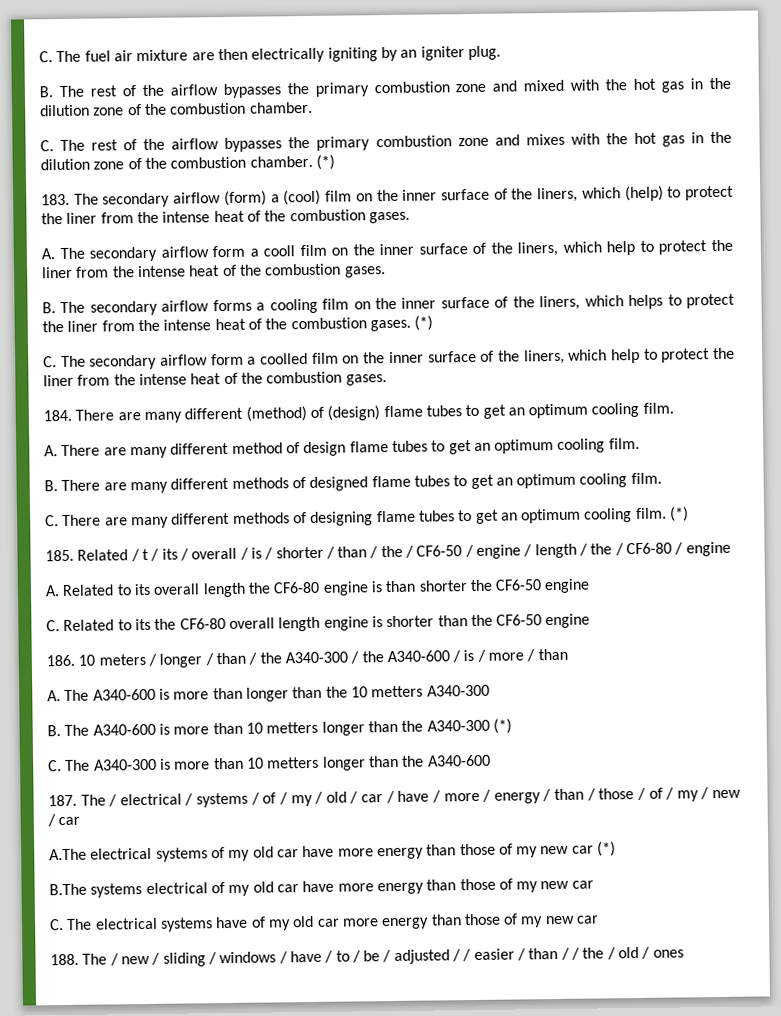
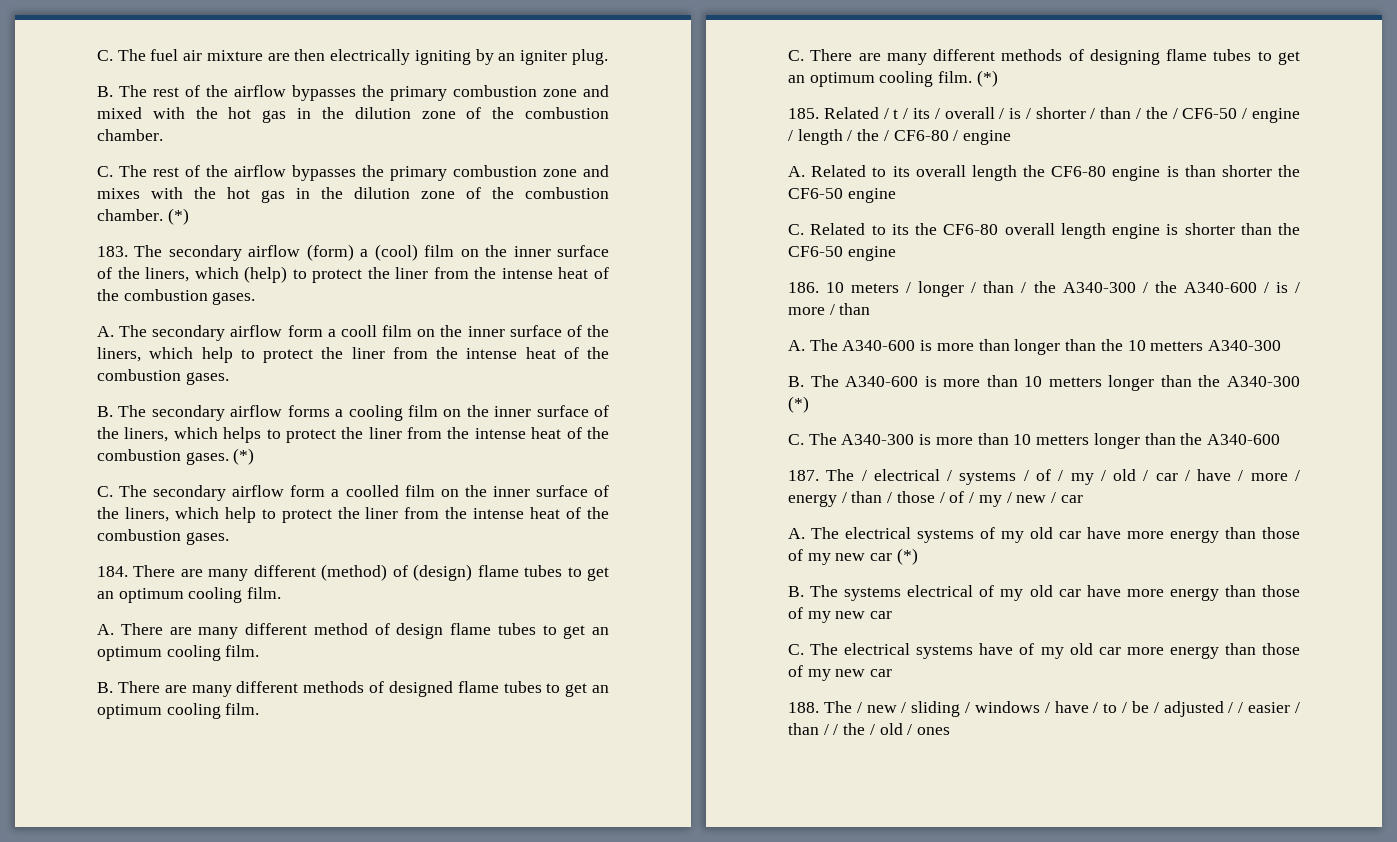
- A.The electrical systems of my old car have more energy than those of my new car (*)
+ A. The electrical systems of my old car have more energy than those of my new car (*)
- B.The systems electrical of my old car have more energy than those of my new car
+ B. The systems electrical of my old car have more energy than those of my new car

